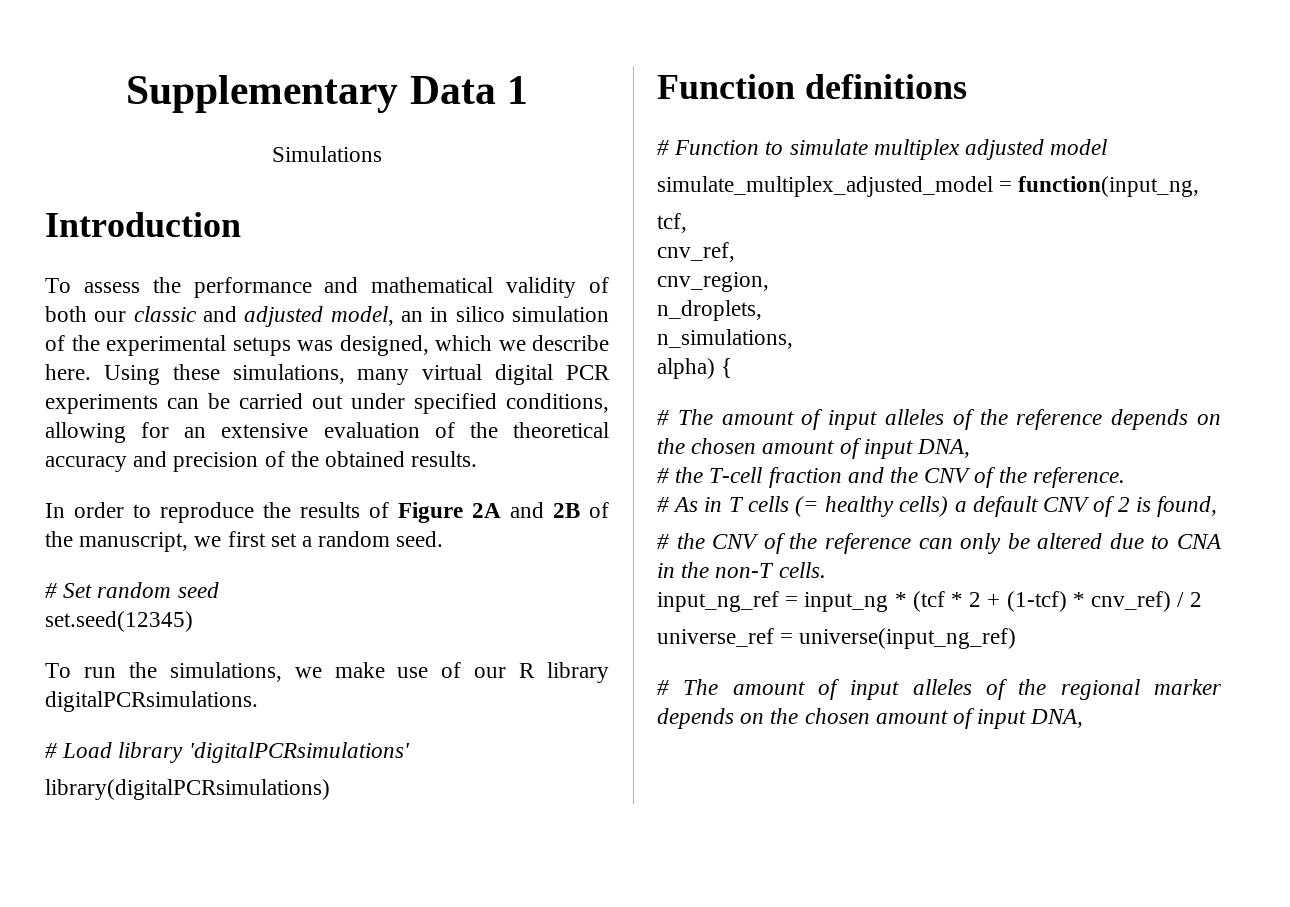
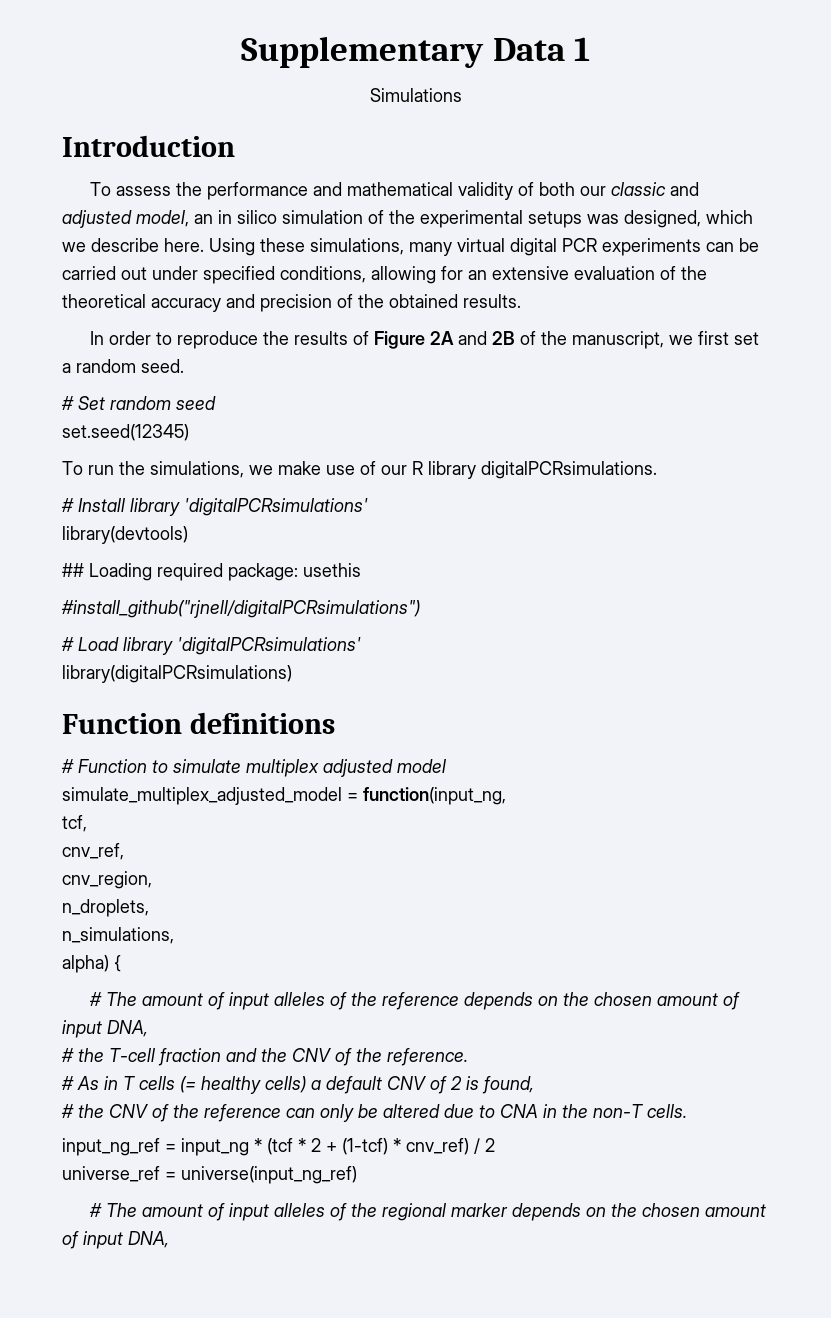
+ # Install library 'digitalPCRsimulations'
+ library(devtools)
+ ## Loading required package: usethis
+ #install_github("rjnell/digitalPCRsimulations")

